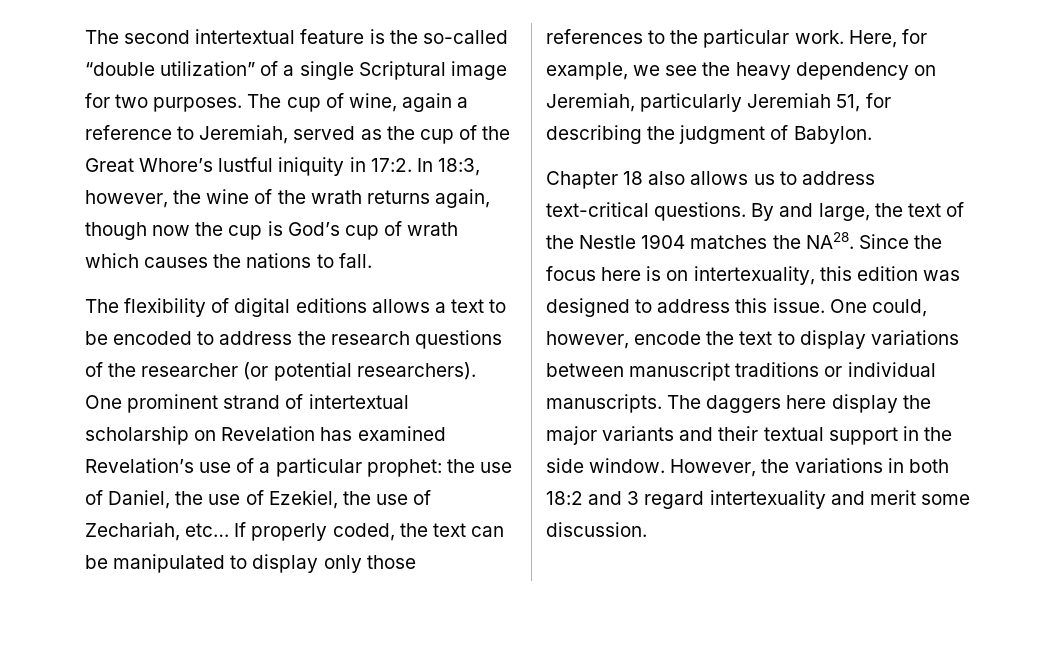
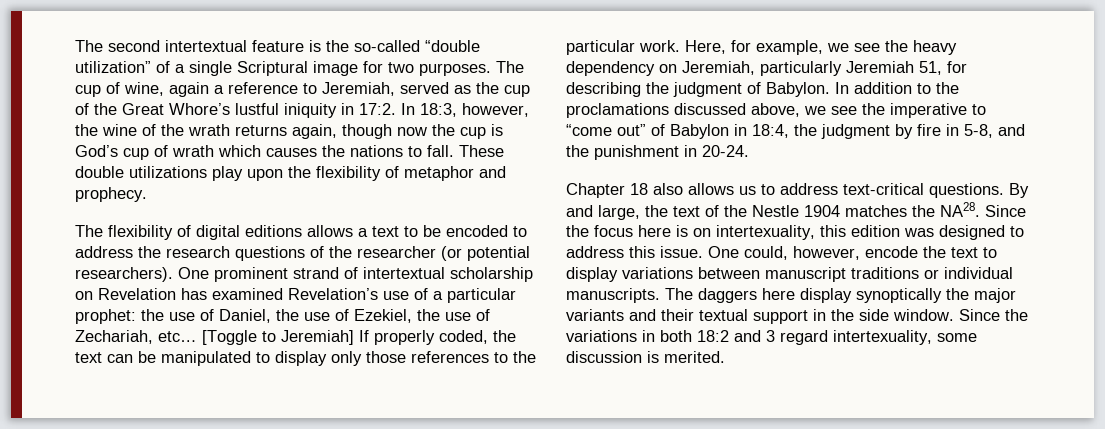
+ These double utilizations play upon the flexibility of metaphor and prophecy.
- If properly coded, the text can be manipulated to display only those references to the particular work.
+ [Toggle to Jeremiah] If properly coded, the text can be manipulated to display only those references to the particular work.
+ In addition to the proclamations discussed above, we see the imperative to “come out” of Babylon in 18:4, the judgment by fire in 5-8, and the punishment in 20-24.
- The daggers here display the major variants and their textual support in the side window.
+ The daggers here display synoptically the major variants and their textual support in the side window.
- However, the variations in both 18:2 and 3 regard intertexuality and merit some discussion.
+ Since the variations in both 18:2 and 3 regard intertexuality, some discussion is merited.

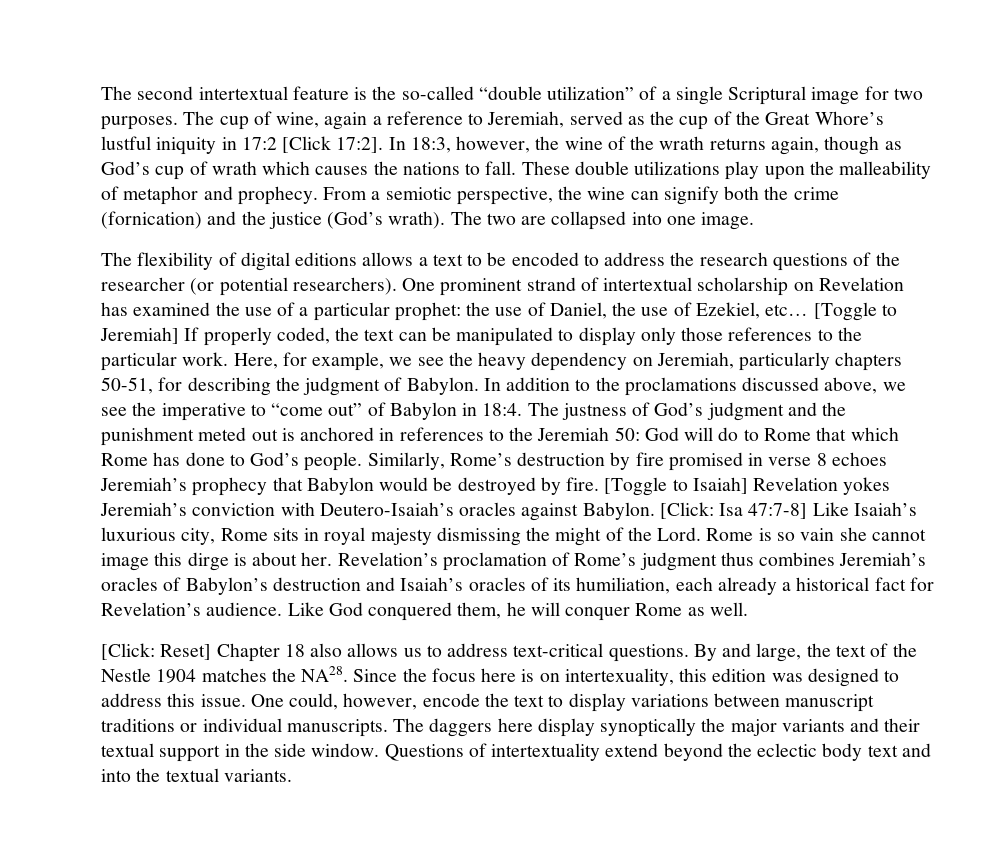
- The cup of wine, again a reference to Jeremiah, served as the cup of the Great Whore’s lustful iniquity in 17:2.
+ The cup of wine, again a reference to Jeremiah, served as the cup of the Great Whore’s lustful iniquity in 17:2 [Click 17:2].
- In 18:3, however, the wine of the wrath returns again, though now the cup is God’s cup of wrath which causes the nations to fall.
+ In 18:3, however, the wine of the wrath returns again, though as God’s cup of wrath which causes the nations to fall.
- These double utilizations play upon the flexibility of metaphor and prophecy.
+ These double utilizations play upon the malleability of metaphor and prophecy. From a semiotic perspective, the wine can signify both the crime (fornication) and the justice (God’s wrath). The two are collapsed into one image.
- One prominent strand of intertextual scholarship on Revelation has examined Revelation’s use of a particular prophet: the use of Daniel, the use of Ezekiel, the use of Zechariah, etc…
+ One prominent strand of intertextual scholarship on Revelation has examined the use of a particular prophet: the use of Daniel, the use of Ezekiel, etc…
- Here, for example, we see the heavy dependency on Jeremiah, particularly Jeremiah 51, for describing the judgment of Babylon.
+ Here, for example, we see the heavy dependency on Jeremiah, particularly chapters 50-51, for describing the judgment of Babylon.
- In addition to the proclamations discussed above, we see the imperative to “come out” of Babylon in 18:4, the judgment by fire in 5-8, and the punishment in 20-24.
- Chapter 18 also allows us to address text-critical questions.
+ In addition to the proclamations discussed above, we see the imperative to “come out” of Babylon in 18:4. The justness of God’s judgment and the punishment meted out is anchored in references to the Jeremiah 50: God will do to Rome that which Rome has done to God’s people. Similarly, Rome’s destruction by fire promised in verse 8 echoes Jeremiah’s prophecy that Babylon would be destroyed by fire. [Toggle to Isaiah] Revelation yokes Jeremiah’s conviction with Deutero-Isaiah’s oracles against Babylon. [Click: Isa 47:7-8] Like Isaiah’s luxurious city, Rome sits in royal majesty dismissing the might of the Lord. Rome is so vain she cannot image this dirge is about her. Revelation’s proclamation of Rome’s judgment thus combines Jeremiah’s oracles of Babylon’s destruction and Isaiah’s oracles of its humiliation, each already a historical fact for Revelation’s audience. Like God conquered them, he will conquer Rome as well.
+ [Click: Reset] Chapter 18 also allows us to address text-critical questions.
- Since the variations in both 18:2 and 3 regard intertexuality, some discussion is merited.
+ Questions of intertextuality extend beyond the eclectic body text and into the textual variants.

